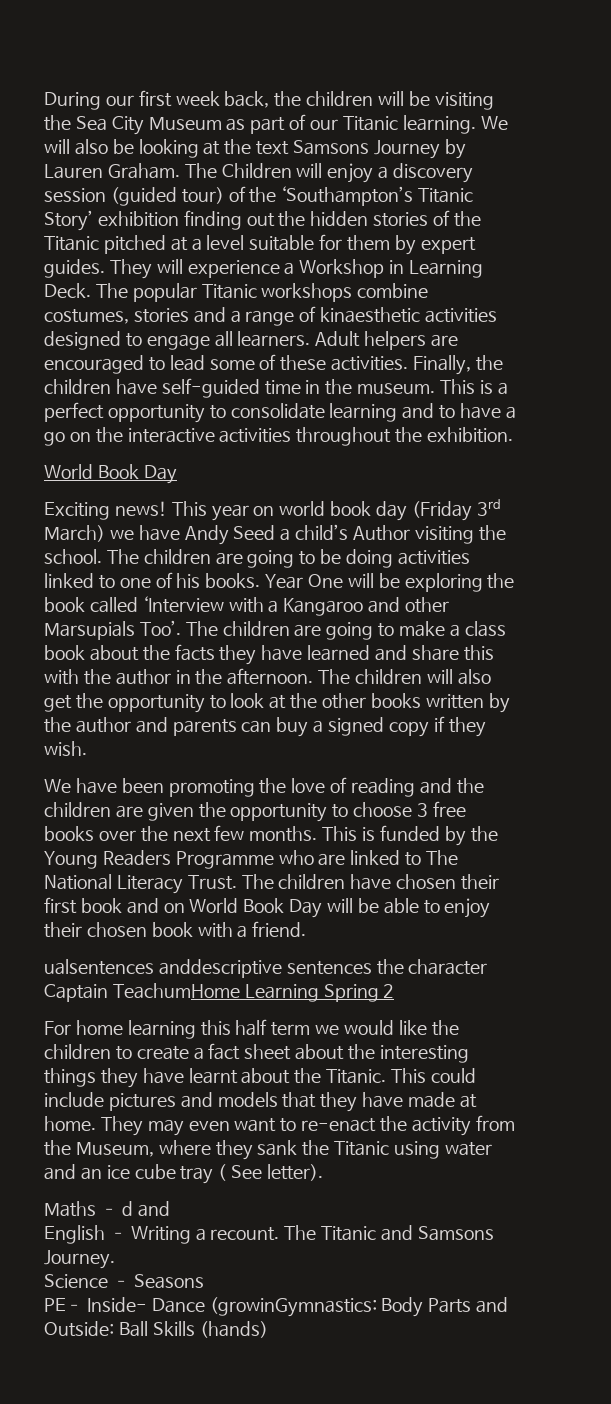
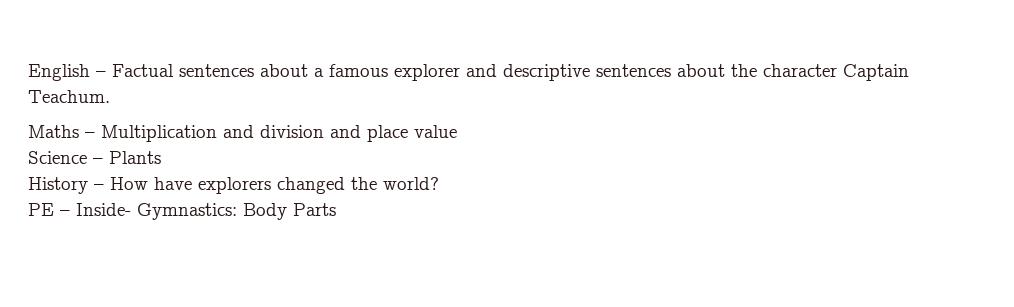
- During our first week back, the children will be visiting the Sea City Museum as part of our Titanic learning. We will also be looking at the text Samsons Journey by Lauren Graham. The Children will enjoy a discovery session (guided tour) of the ‘Southampton’s Titanic Story’ exhibition finding out the hidden stories of the Titanic pitched at a level suitable for them by expert guides. They will experience a Workshop in Learning Deck. The popular Titanic workshops combine costumes, stories and a range of kinaesthetic activities designed to engage all learners. Adult helpers are encouraged to lead some of these activities. Finally, the children have self-guided time in the museum. This is a perfect opportunity to consolidate learning and to have a go on the interactive activities throughout the exhibition.
- World Book Day
- Exciting news! This year on world book day (Friday 3rd March) we have Andy Seed a child’s Author visiting the school. The children are going to be doing activities linked to one of his books. Year One will be exploring the book called ‘Interview with a Kangaroo and other Marsupials Too’. The children are going to make a class book about the facts they have learned and share this with the author in the afternoon. The children will also get the opportunity to look at the other books written by the author and parents can buy a signed copy if they wish.
- We have been promoting the love of reading and the children are given the opportunity to choose 3 free books over the next few months. This is funded by the Young Readers Programme who are linked to The National Literacy Trust. The children have chosen their first book and on World Book Day will be able to enjoy their chosen book with a friend.
- ualsentences anddescriptive sentences the character Captain TeachumHome Learning Spring 2
- For home learning this half term we would like the children to create a fact sheet about the interesting things they have learnt about the Titanic. This could include pictures and models that they have made at home. They may even want to re-enact the activity from the Museum, where they sank the Titanic using water and an ice cube tray ( See letter).
+ English – Factual sentences about a famous explorer and descriptive sentences about the character Captain Teachum.
- Maths – d and
- English – Writing a recount. The Titanic and Samsons Journey.
- Science – Seasons
- PE– Inside- Dance (growinGymnastics: Body Parts and Outside: Ball Skills (hands)
+ Maths – Multiplication and division and place value
+ Science – Plants
+ History – How have explorers changed the world?
+ PE – Inside- Gymnastics: Body Parts

